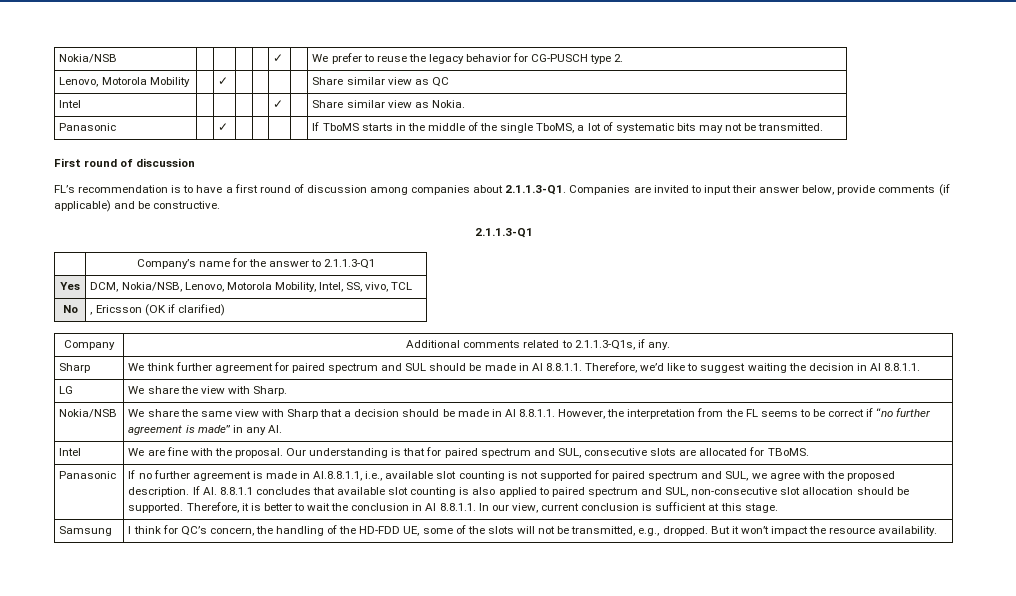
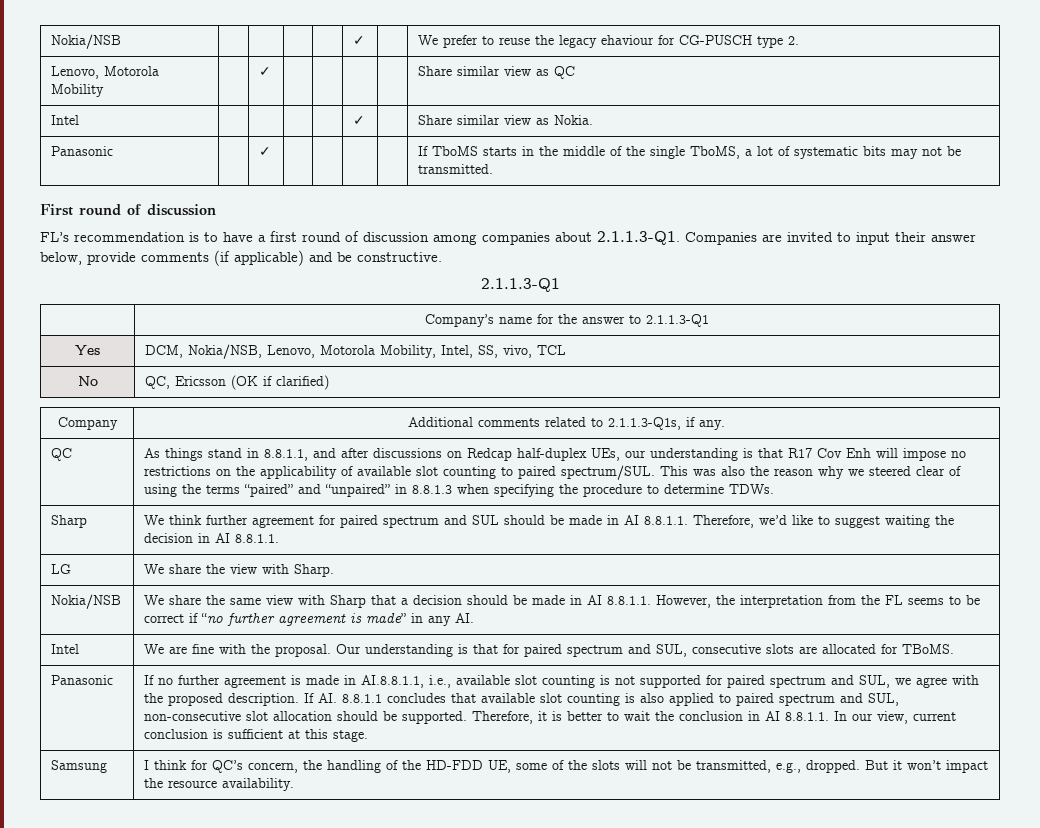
- Nokia/NSB | | | | | ✓ | | We prefer to reuse the legacy behavior for CG-PUSCH type 2.
+ Nokia/NSB | | | | | ✓ | | We prefer to reuse the legacy ehaviour for CG-PUSCH type 2.
- No | , Ericsson (OK if clarified)
+ No | QC, Ericsson (OK if clarified)
+ QC | As things stand in 8.8.1.1, and after discussions on Redcap half-duplex UEs, our understanding is that R17 Cov Enh will impose no restrictions on the applicability of available slot counting to paired spectrum/SUL. This was also the reason why we steered clear of using the terms “paired” and “unpaired” in 8.8.1.3 when specifying the procedure to determine TDWs.

